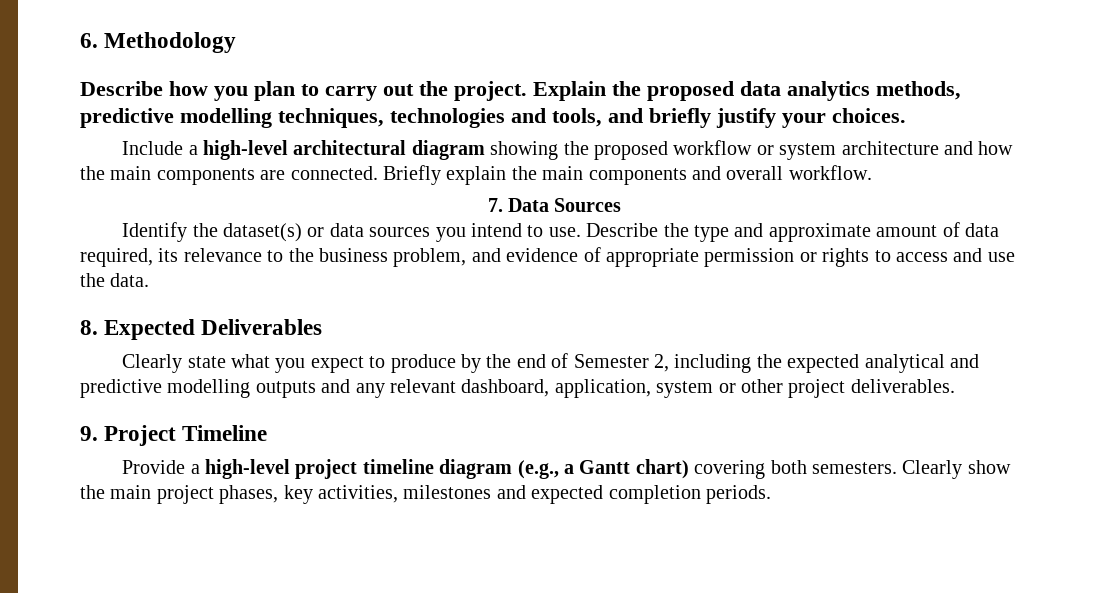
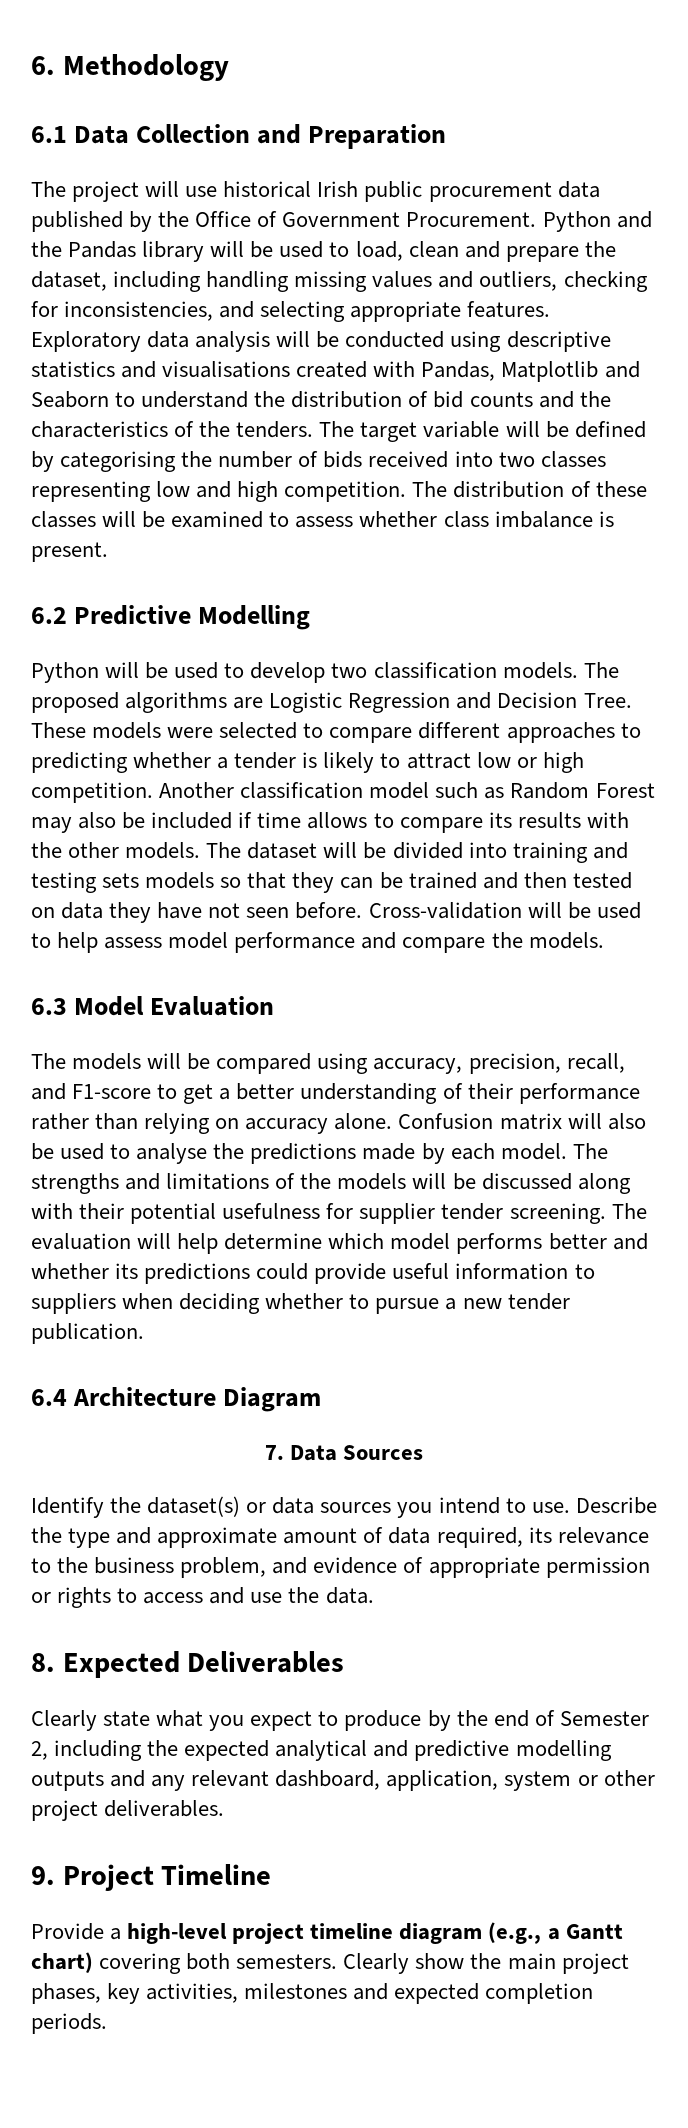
- Describe how you plan to carry out the project. Explain the proposed data analytics methods, predictive modelling techniques, technologies and tools, and briefly justify your choices.
- Include a high-level architectural diagram showing the proposed workflow or system architecture and how the main components are connected. Briefly explain the main components and overall workflow.
+ 6.1 Data Collection and Preparation
+ The project will use historical Irish public procurement data published by the Office of Government Procurement. Python and the Pandas library will be used to load, clean and prepare the dataset, including handling missing values and outliers, checking for inconsistencies, and selecting appropriate features. Exploratory data analysis will be conducted using descriptive statistics and visualisations created with Pandas, Matplotlib and Seaborn to understand the distribution of bid counts and the characteristics of the tenders. The target variable will be defined by categorising the number of bids received into two classes representing low and high competition. The distribution of these classes will be examined to assess whether class imbalance is present.
+ 6.2 Predictive Modelling
+ Python will be used to develop two classification models. The proposed algorithms are Logistic Regression and Decision Tree. These models were selected to compare different approaches to predicting whether a tender is likely to attract low or high competition. Another classification model such as Random Forest may also be included if time allows to compare its results with the other models. The dataset will be divided into training and testing sets models so that they can be trained and then tested on data they have not seen before. Cross-validation will be used to help assess model performance and compare the models.
+ 6.3 Model Evaluation
+ The models will be compared using accuracy, precision, recall, and F1-score to get a better understanding of their performance rather than relying on accuracy alone. Confusion matrix will also be used to analyse the predictions made by each model. The strengths and limitations of the models will be discussed along with their potential usefulness for supplier tender screening. The evaluation will help determine which model performs better and whether its predictions could provide useful information to suppliers when deciding whether to pursue a new tender publication.
+ 6.4 Architecture Diagram

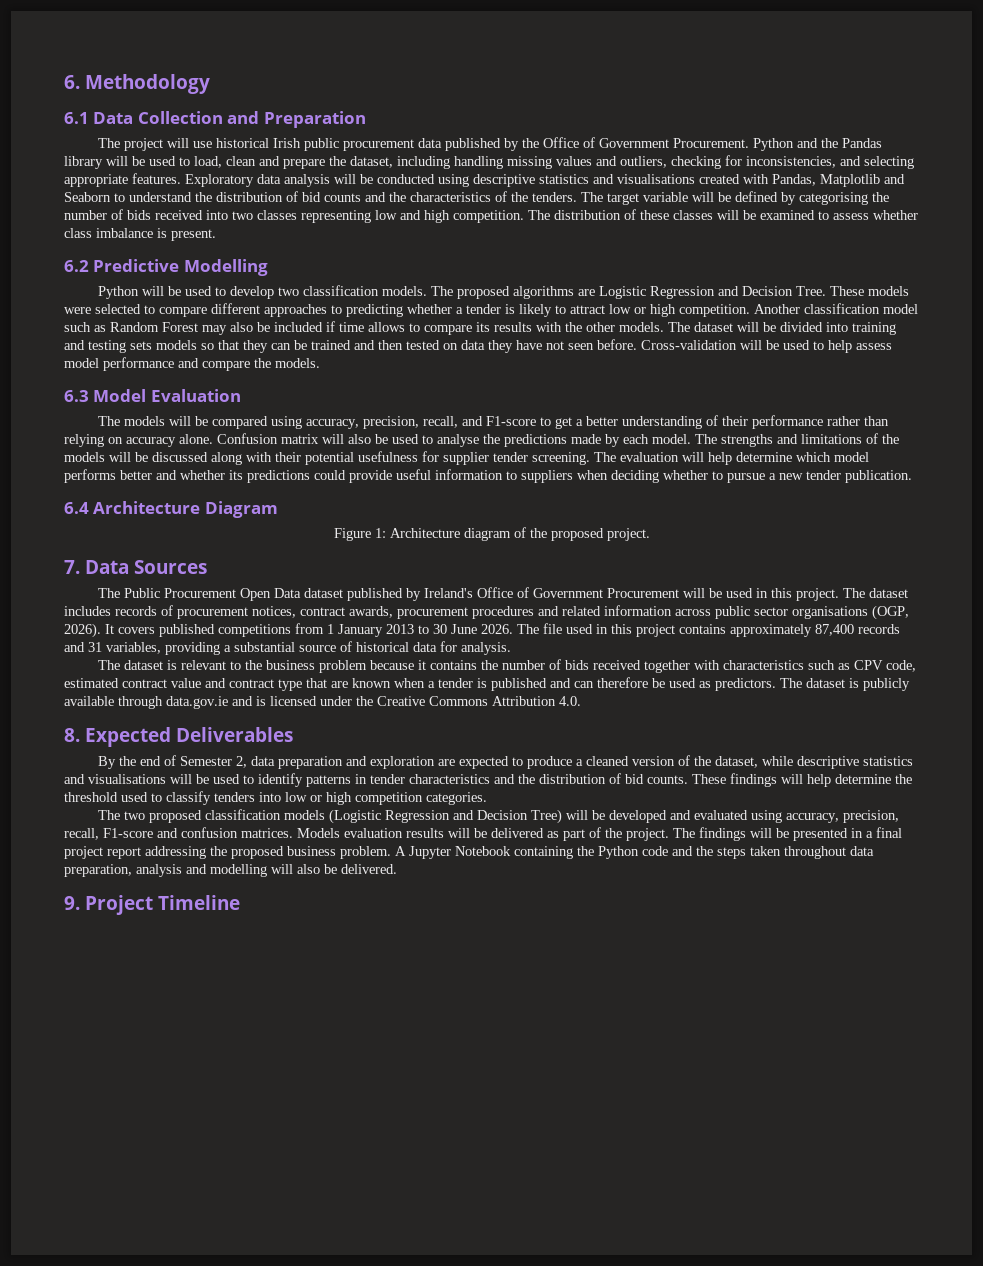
+ Figure 1: Architecture diagram of the proposed project.
  7. Data Sources
- Identify the dataset(s) or data sources you intend to use. Describe the type and approximate amount of data required, its relevance to the business problem, and evidence of appropriate permission or rights to access and use the data.
+ The Public Procurement Open Data dataset published by Ireland's Office of Government Procurement will be used in this project. The dataset includes records of procurement notices, contract awards, procurement procedures and related information across public sector organisations (OGP, 2026). It covers published competitions from 1 January 2013 to 30 June 2026. The file used in this project contains approximately 87,400 records and 31 variables, providing a substantial source of historical data for analysis.
+ The dataset is relevant to the business problem because it contains the number of bids received together with characteristics such as CPV code, estimated contract value and contract type that are known when a tender is published and can therefore be used as predictors. The dataset is publicly available through data.gov.ie and is licensed under the Creative Commons Attribution 4.0.
  8. Expected Deliverables
- Clearly state what you expect to produce by the end of Semester 2, including the expected analytical and predictive modelling outputs and any relevant dashboard, application, system or other project deliverables.
+ By the end of Semester 2, data preparation and exploration are expected to produce a cleaned version of the dataset, while descriptive statistics and visualisations will be used to identify patterns in tender characteristics and the distribution of bid counts. These findings will help determine the threshold used to classify tenders into low or high competition categories.
+ The two proposed classification models (Logistic Regression and Decision Tree) will be developed and evaluated using accuracy, precision, recall, F1-score and confusion matrices. Models evaluation results will be delivered as part of the project. The findings will be presented in a final project report addressing the proposed business problem. A Jupyter Notebook containing the Python code and the steps taken throughout data preparation, analysis and modelling will also be delivered.
  9. Project Timeline
- Provide a high-level project timeline diagram (e.g., a Gantt chart) covering both semesters. Clearly show the main project phases, key activities, milestones and expected completion periods.

